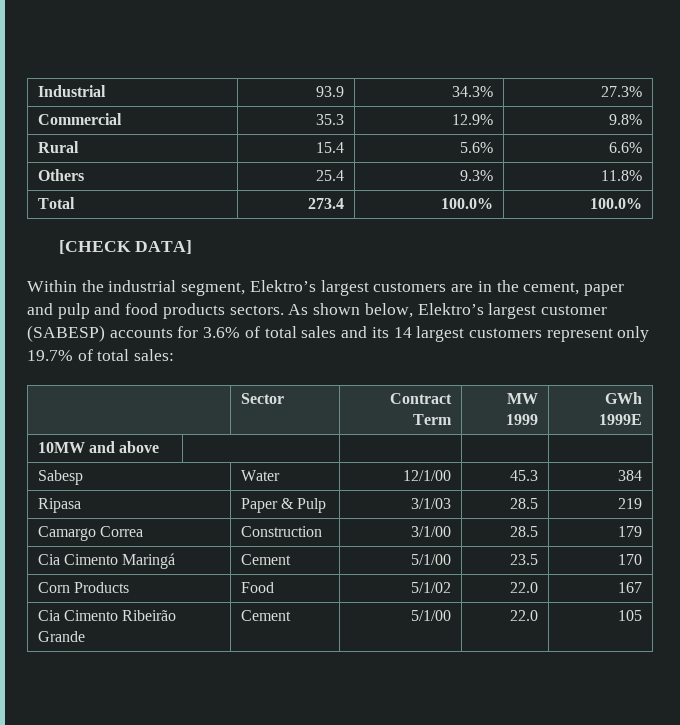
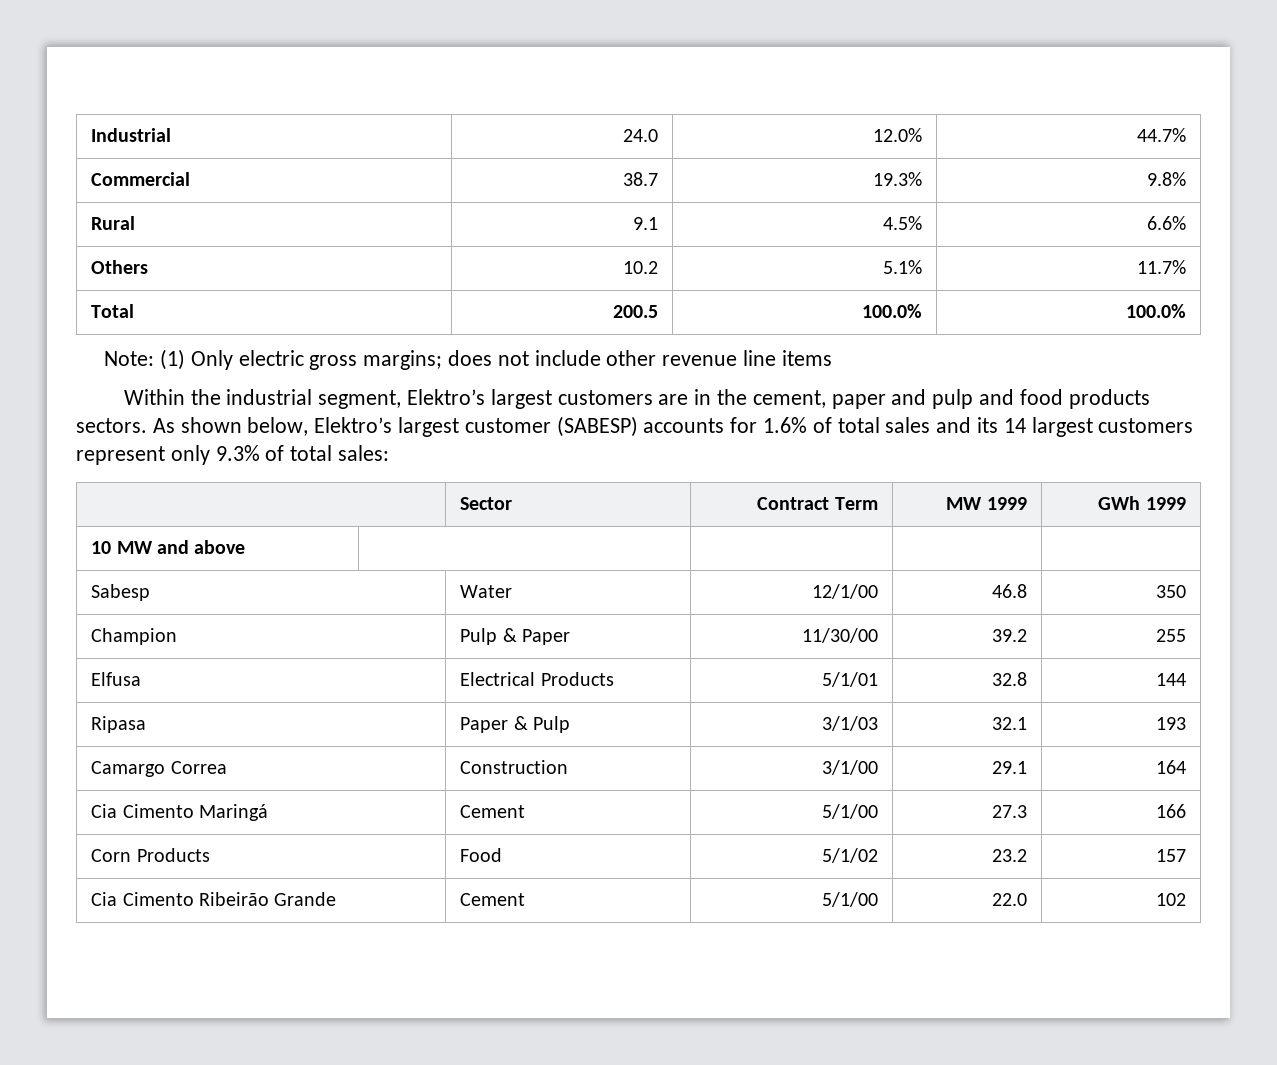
- Industrial | 93.9 | 34.3% | 27.3%
+ Industrial | 24.0 | 12.0% | 44.7%
- Commercial | 35.3 | 12.9% | 9.8%
+ Commercial | 38.7 | 19.3% | 9.8%
- Rural | 15.4 | 5.6% | 6.6%
+ Rural | 9.1 | 4.5% | 6.6%
- Others | 25.4 | 9.3% | 11.8%
+ Others | 10.2 | 5.1% | 11.7%
- Total | 273.4 | 100.0% | 100.0%
+ Total | 200.5 | 100.0% | 100.0%
- [CHECK DATA]
+ Note: (1) Only electric gross margins; does not include other revenue line items
- As shown below, Elektro’s largest customer (SABESP) accounts for 3.6% of total sales and its 14 largest customers represent only 19.7% of total sales:
+ As shown below, Elektro’s largest customer (SABESP) accounts for 1.6% of total sales and its 14 largest customers represent only 9.3% of total sales:
- | Sector | Contract Term | MW 1999 | GWh 1999E
- 10MW and above | | | |
+ | Sector | Contract Term | MW 1999 | GWh 1999
+ 10 MW and above | | | |
- Sabesp | Water | 12/1/00 | 45.3 | 384
+ Sabesp | Water | 12/1/00 | 46.8 | 350
+ Champion | Pulp & Paper | 11/30/00 | 39.2 | 255
+ Elfusa | Electrical Products | 5/1/01 | 32.8 | 144
- Ripasa | Paper & Pulp | 3/1/03 | 28.5 | 219
+ Ripasa | Paper & Pulp | 3/1/03 | 32.1 | 193
- Camargo Correa | Construction | 3/1/00 | 28.5 | 179
+ Camargo Correa | Construction | 3/1/00 | 29.1 | 164
- Cia Cimento Maringá | Cement | 5/1/00 | 23.5 | 170
+ Cia Cimento Maringá | Cement | 5/1/00 | 27.3 | 166
- Corn Products | Food | 5/1/02 | 22.0 | 167
+ Corn Products | Food | 5/1/02 | 23.2 | 157
- Cia Cimento Ribeirão Grande | Cement | 5/1/00 | 22.0 | 105
+ Cia Cimento Ribeirão Grande | Cement | 5/1/00 | 22.0 | 102

